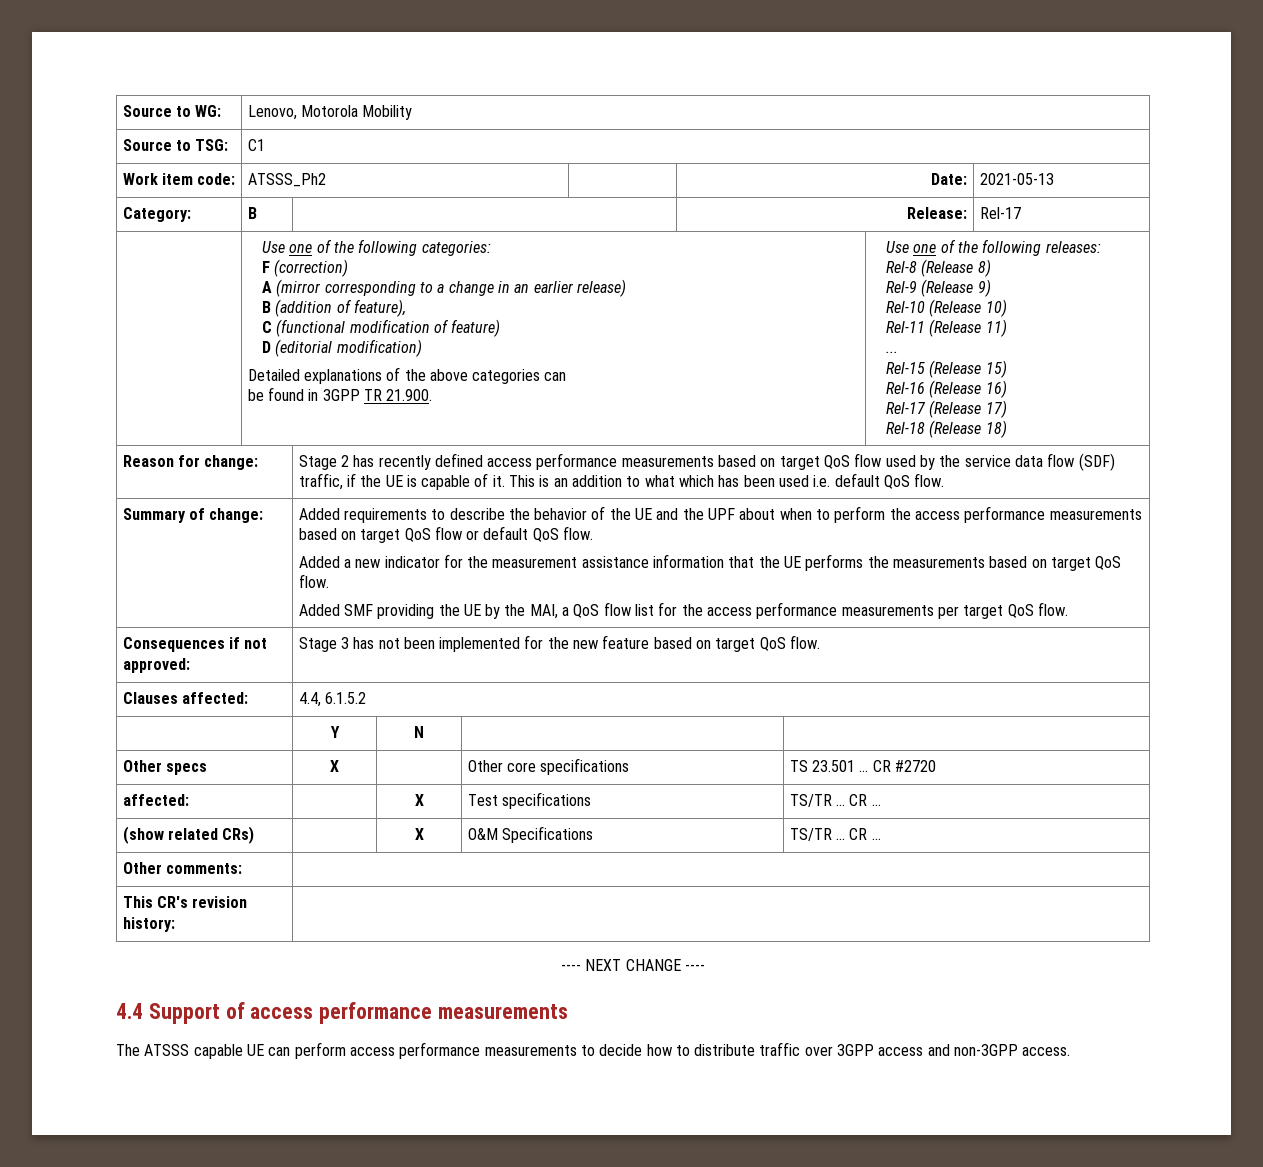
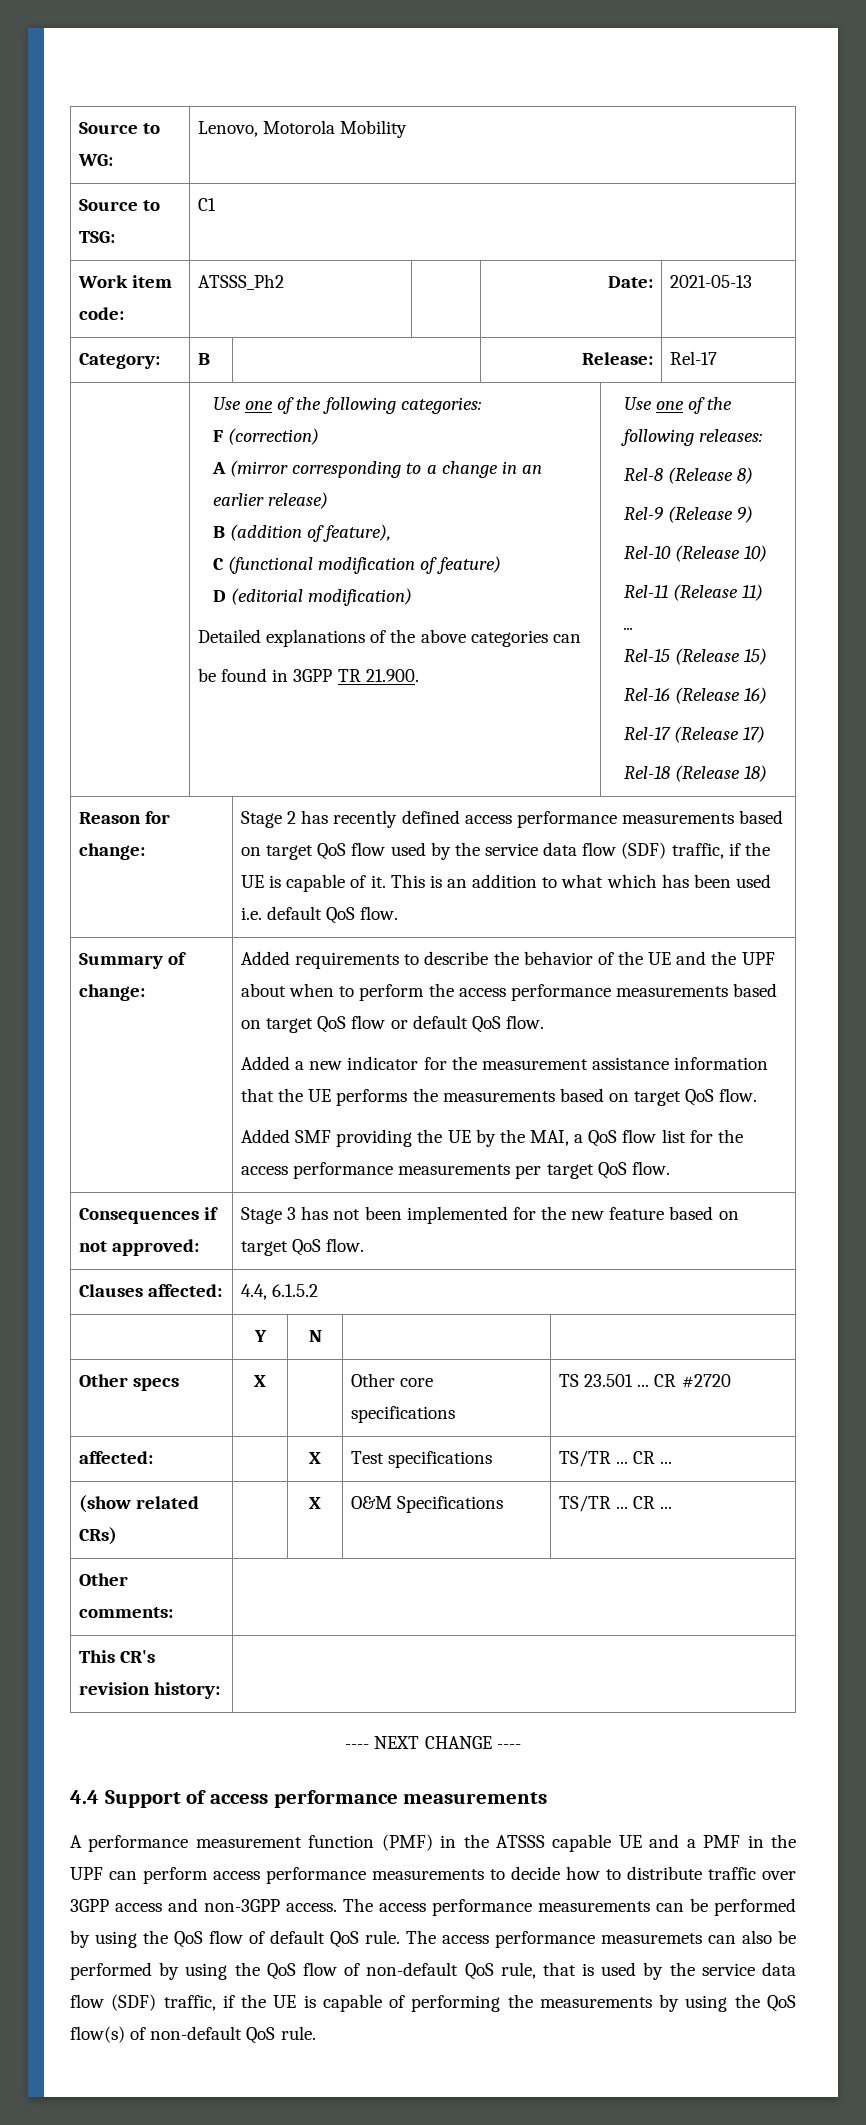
- The ATSSS capable UE can perform access performance measurements to decide how to distribute traffic over 3GPP access and non-3GPP access.
+ A performance measurement function (PMF) in the ATSSS capable UE and a PMF in the UPF can perform access performance measurements to decide how to distribute traffic over 3GPP access and non-3GPP access.
+ The access performance measurements can be performed by using the QoS flow of default QoS rule. The access performance measuremets can also be performed by using the QoS flow of non-default QoS rule, that is used by the service data flow (SDF) traffic, if the UE is capable of performing the measurements by using the QoS flow(s) of non-default QoS rule.

